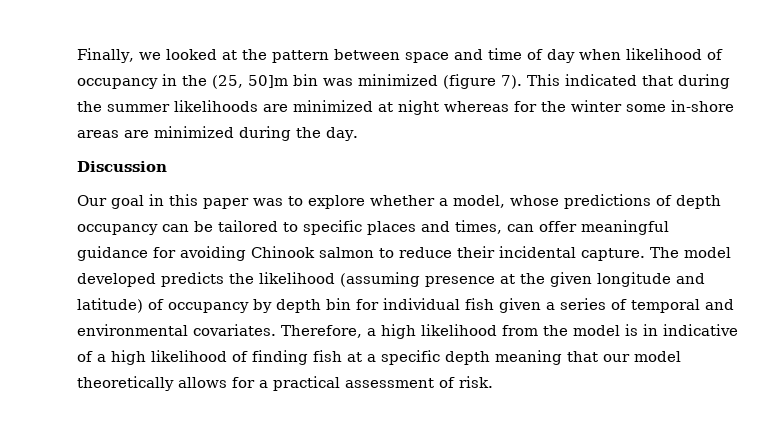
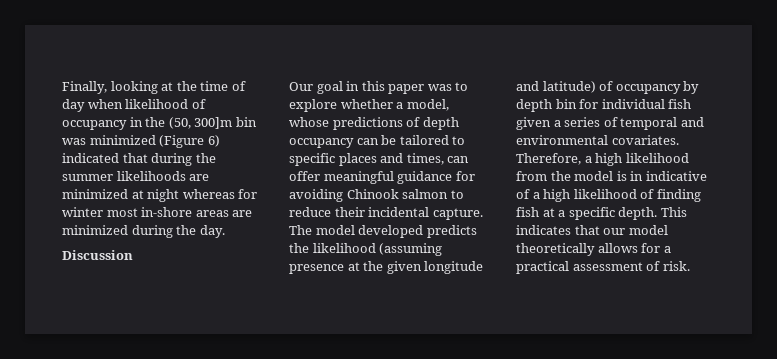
- Finally, we looked at the pattern between space and time of day when likelihood of occupancy in the (25, 50]m bin was minimized (figure 7). This indicated that during the summer likelihoods are minimized at night whereas for the winter some in-shore areas are minimized during the day.
+ Finally, looking at the time of day when likelihood of occupancy in the (50, 300]m bin was minimized (Figure 6) indicated that during the summer likelihoods are minimized at night whereas for winter most in-shore areas are minimized during the day.
- Therefore, a high likelihood from the model is in indicative of a high likelihood of finding fish at a specific depth meaning that our model theoretically allows for a practical assessment of risk.
+ Therefore, a high likelihood from the model is in indicative of a high likelihood of finding fish at a specific depth. This indicates that our model theoretically allows for a practical assessment of risk.

